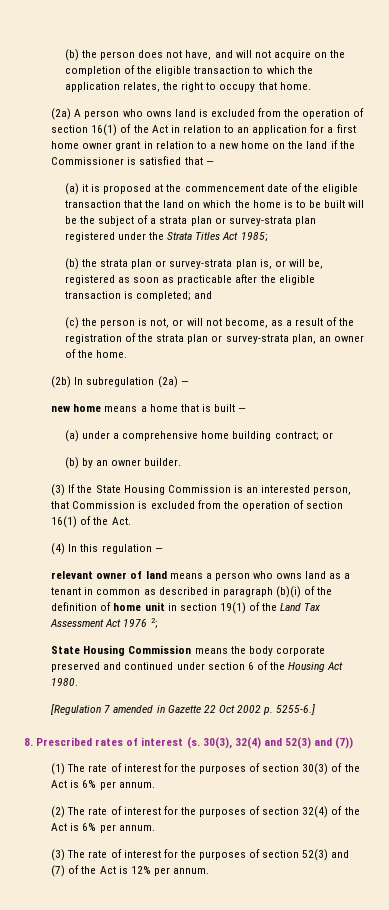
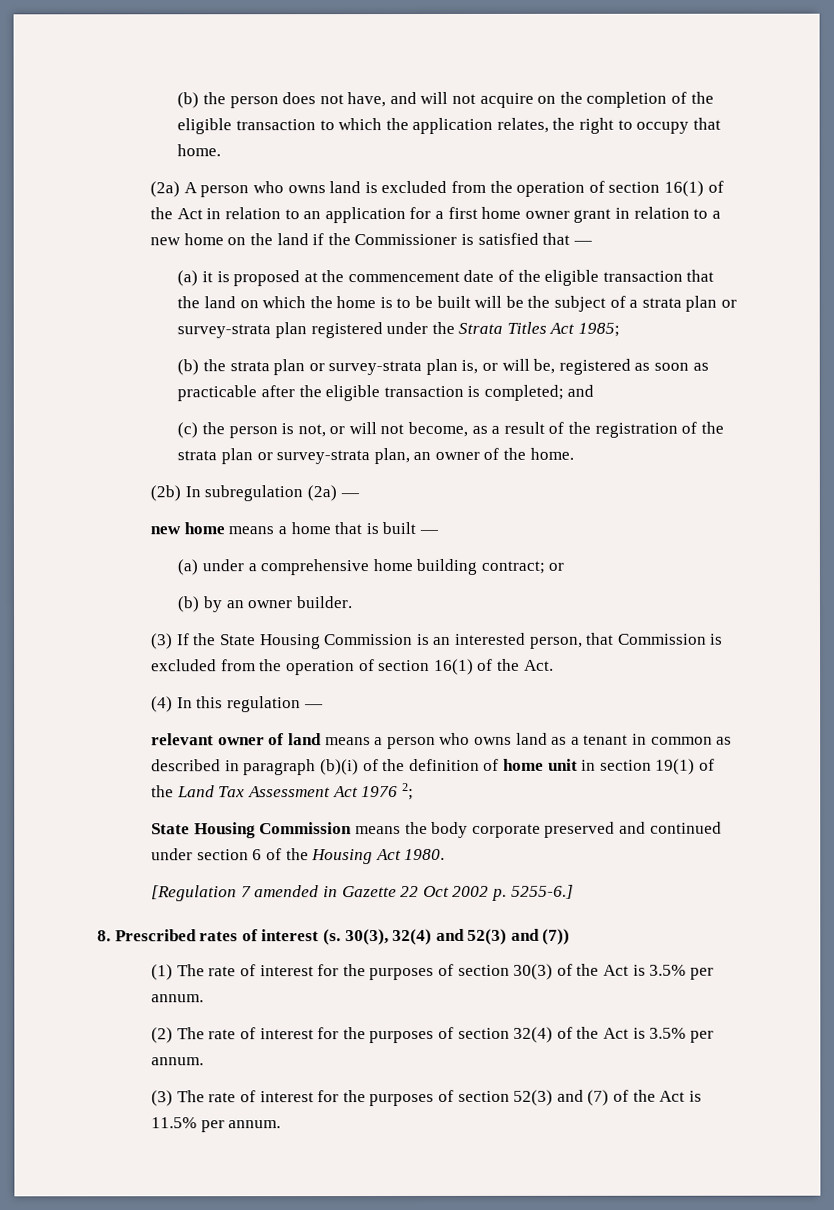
- (1) The rate of interest for the purposes of section 30(3) of the Act is 6% per annum.
+ (1) The rate of interest for the purposes of section 30(3) of the Act is 3.5% per annum.
- (2) The rate of interest for the purposes of section 32(4) of the Act is 6% per annum.
+ (2) The rate of interest for the purposes of section 32(4) of the Act is 3.5% per annum.
- (3) The rate of interest for the purposes of section 52(3) and (7) of the Act is 12% per annum.
+ (3) The rate of interest for the purposes of section 52(3) and (7) of the Act is 11.5% per annum.

